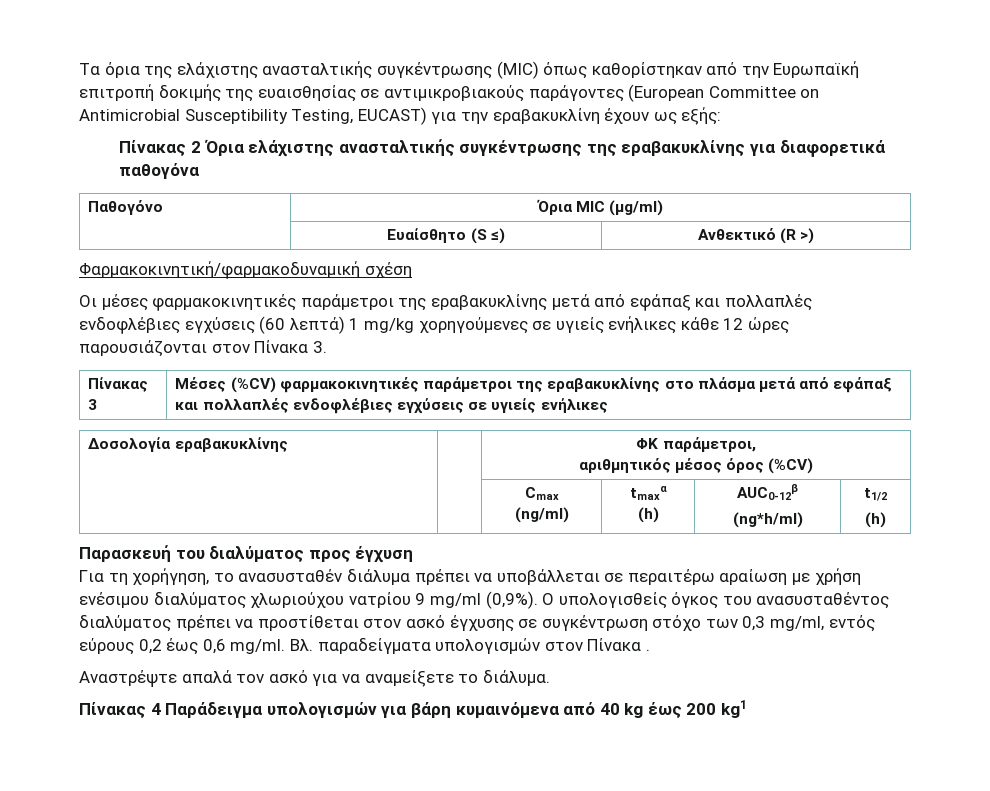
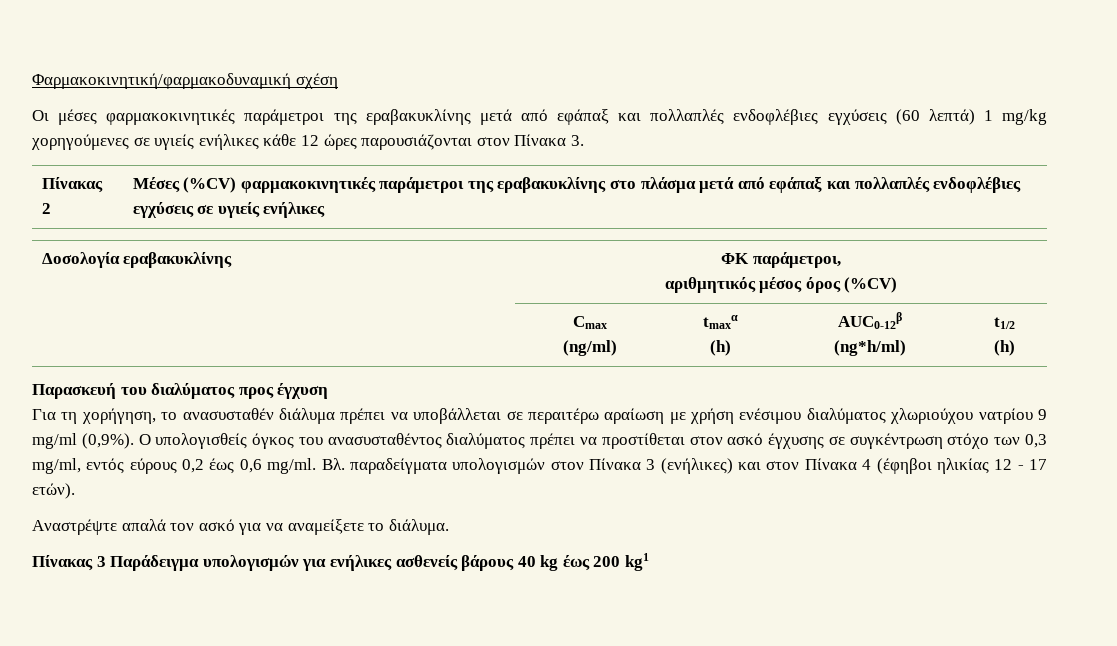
- Τα όρια της ελάχιστης ανασταλτικής συγκέντρωσης (MIC) όπως καθορίστηκαν από την Ευρωπαϊκή επιτροπή δοκιμής της ευαισθησίας σε αντιμικροβιακούς παράγοντες (European Committee on Antimicrobial Susceptibility Testing, EUCAST) για την εραβακυκλίνη έχουν ως εξής:
- Πίνακας 2 Όρια ελάχιστης ανασταλτικής συγκέντρωσης της εραβακυκλίνης για διαφορετικά παθογόνα
- Παθογόνο | Όρια MIC (µg/ml)
- | Ευαίσθητο (S ≤) | Ανθεκτικό (R >)
- Πίνακας 3 | Μέσες (%CV) φαρμακοκινητικές παράμετροι της εραβακυκλίνης στο πλάσμα μετά από εφάπαξ και πολλαπλές ενδοφλέβιες εγχύσεις σε υγιείς ενήλικες
+ Πίνακας 2 | Μέσες (%CV) φαρμακοκινητικές παράμετροι της εραβακυκλίνης στο πλάσμα μετά από εφάπαξ και πολλαπλές ενδοφλέβιες εγχύσεις σε υγιείς ενήλικες
- Βλ. παραδείγματα υπολογισμών στον Πίνακα .
+ Βλ. παραδείγματα υπολογισμών στον Πίνακα 3 (ενήλικες) και στον Πίνακα 4 (έφηβοι ηλικίας 12 - 17 ετών).
- Πίνακας 4 Παράδειγμα υπολογισμών για βάρη κυμαινόμενα από 40 kg έως 200 kg1
+ Πίνακας 3 Παράδειγμα υπολογισμών για ενήλικες ασθενείς βάρους 40 kg έως 200 kg1

